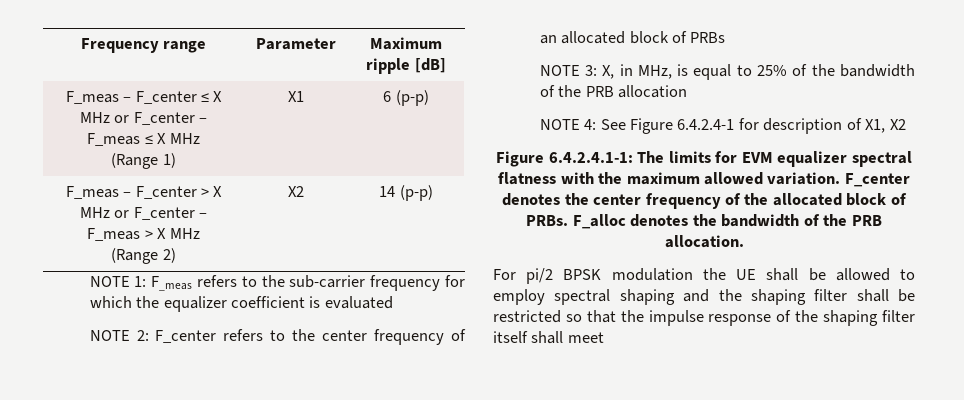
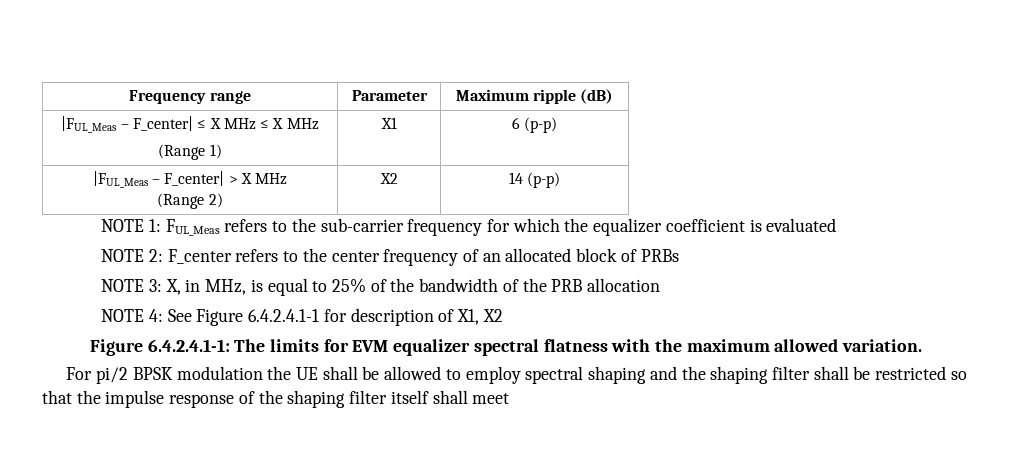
- Frequency range | Parameter | Maximum ripple [dB]
- F_meas – F_center ≤ X MHz or F_center – F_meas ≤ X MHz
+ Frequency range | Parameter | Maximum ripple (dB)
+ |FUL_Meas – F_center| ≤ X MHz ≤ X MHz
- F_meas – F_center > X MHz or F_center – F_meas > X MHz
+ |FUL_Meas – F_center| > X MHz
- NOTE 1: F_meas refers to the sub-carrier frequency for which the equalizer coefficient is evaluated
+ NOTE 1: FUL_Meas refers to the sub-carrier frequency for which the equalizer coefficient is evaluated
- NOTE 4: See Figure 6.4.2.4-1 for description of X1, X2
+ NOTE 4: See Figure 6.4.2.4.1-1 for description of X1, X2
- F_center denotes the center frequency of the allocated block of PRBs. F_alloc denotes the bandwidth of the PRB allocation.

